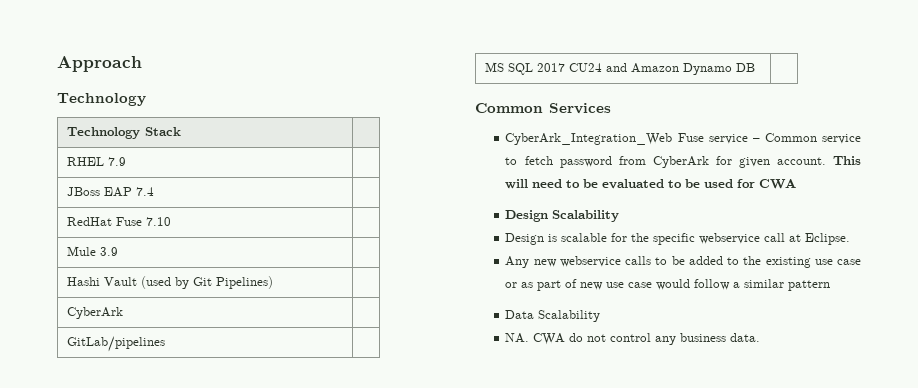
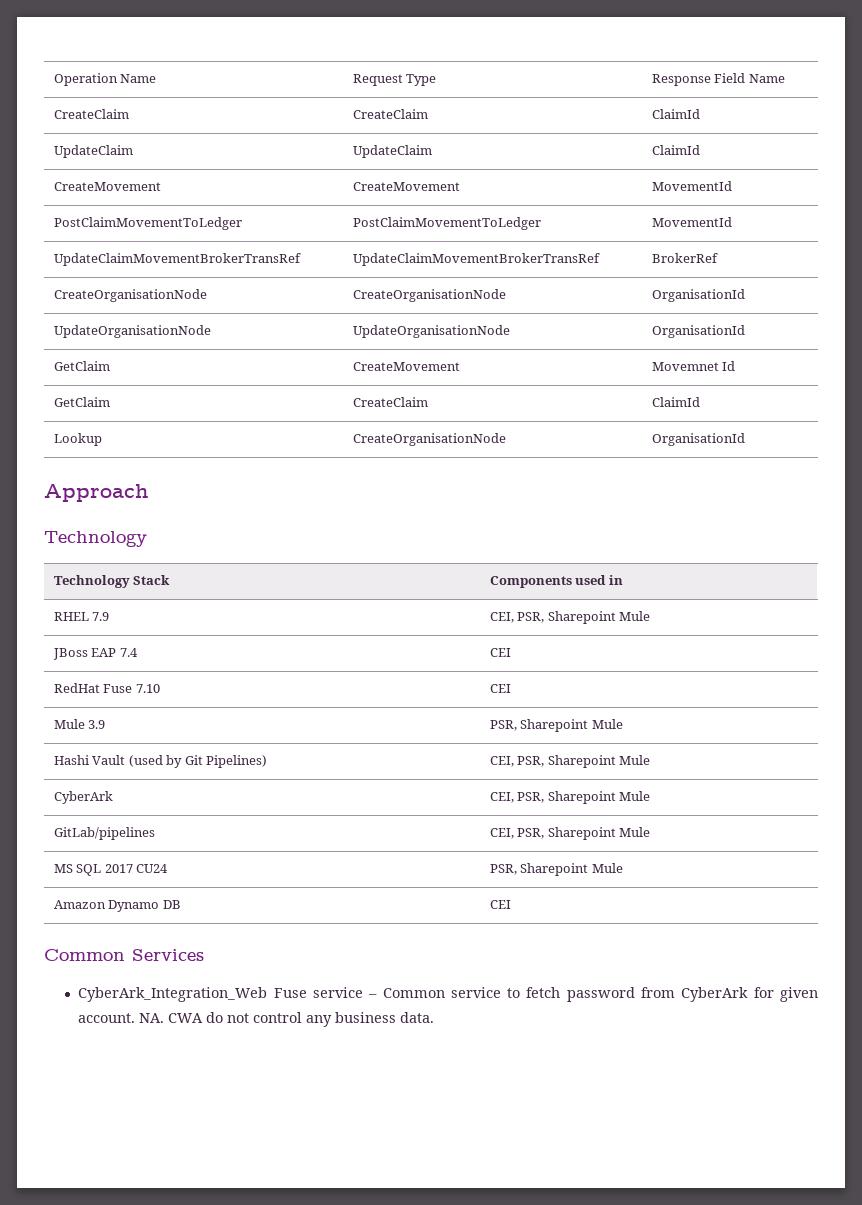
+ Operation Name | Request Type | Response Field Name
+ CreateClaim | CreateClaim | ClaimId
+ UpdateClaim | UpdateClaim | ClaimId
+ CreateMovement | CreateMovement | MovementId
+ PostClaimMovementToLedger | PostClaimMovementToLedger | MovementId
+ UpdateClaimMovementBrokerTransRef | UpdateClaimMovementBrokerTransRef | BrokerRef
+ CreateOrganisationNode | CreateOrganisationNode | OrganisationId
+ UpdateOrganisationNode | UpdateOrganisationNode | OrganisationId
+ GetClaim | CreateMovement | Movemnet Id
+ GetClaim | CreateClaim | ClaimId
+ Lookup | CreateOrganisationNode | OrganisationId
- Technology Stack |
+ Technology Stack | Components used in
- RHEL 7.9 |
+ RHEL 7.9 | CEI, PSR, Sharepoint Mule
- JBoss EAP 7.4 |
+ JBoss EAP 7.4 | CEI
- RedHat Fuse 7.10 |
+ RedHat Fuse 7.10 | CEI
- Mule 3.9 |
+ Mule 3.9 | PSR, Sharepoint Mule
- Hashi Vault (used by Git Pipelines) |
- CyberArk |
- GitLab/pipelines |
+ Hashi Vault (used by Git Pipelines) | CEI, PSR, Sharepoint Mule
+ CyberArk | CEI, PSR, Sharepoint Mule
+ GitLab/pipelines | CEI, PSR, Sharepoint Mule
- MS SQL 2017 CU24 and Amazon Dynamo DB |
+ MS SQL 2017 CU24 | PSR, Sharepoint Mule
+ Amazon Dynamo DB | CEI
- CyberArk_Integration_Web Fuse service – Common service to fetch password from CyberArk for given account. This will need to be evaluated to be used for CWA
- Design Scalability
- Design is scalable for the specific webservice call at Eclipse.
- Any new webservice calls to be added to the existing use case or as part of new use case would follow a similar pattern
- Data Scalability
- NA. CWA do not control any business data.
+ CyberArk_Integration_Web Fuse service – Common service to fetch password from CyberArk for given account. NA. CWA do not control any business data.

